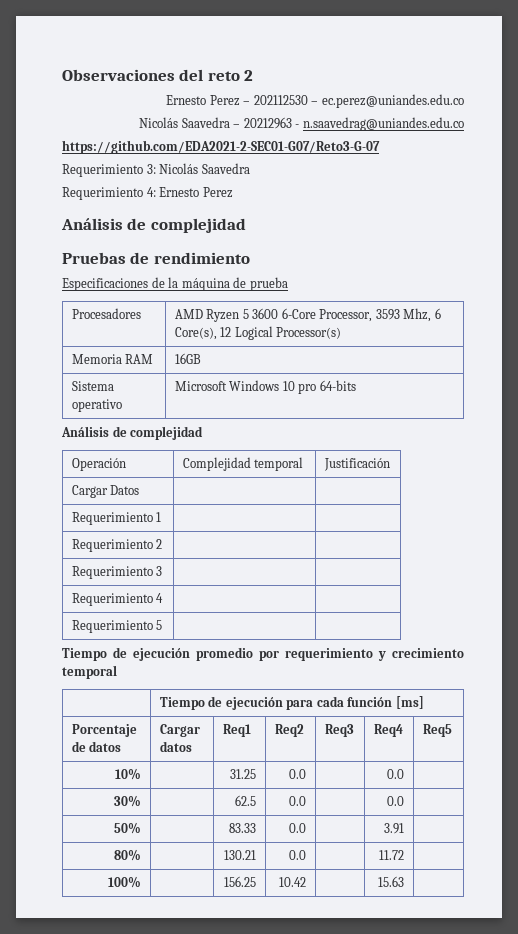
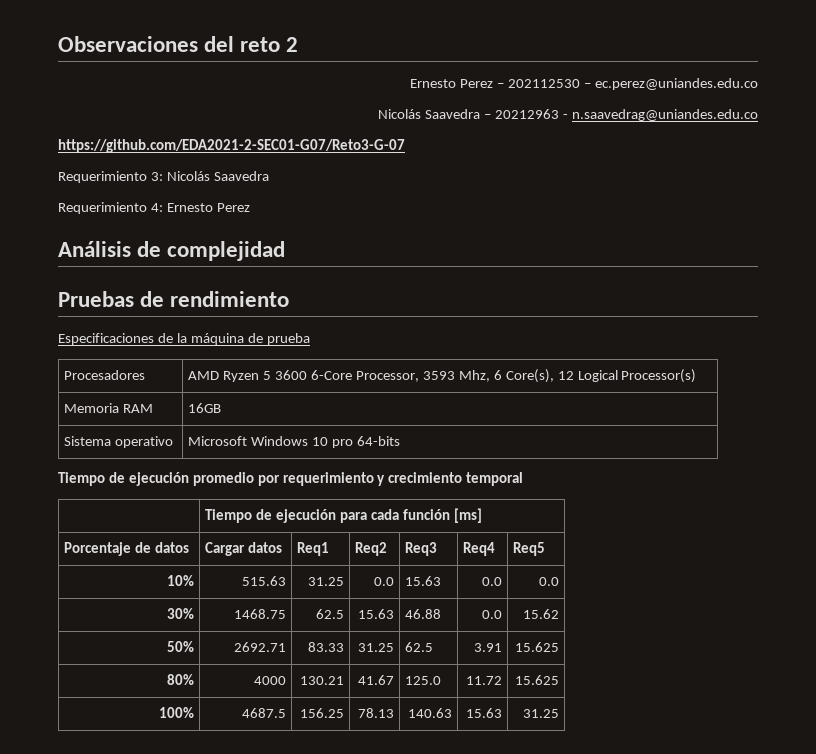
  Sistema operativo | Microsoft Windows 10 pro 64-bits
- Análisis de complejidad
- Operación | Complejidad temporal | Justificación
- Cargar Datos | |
- Requerimiento 1 | |
- Requerimiento 2 | |
- Requerimiento 3 | |
- Requerimiento 4 | |
- Requerimiento 5 | |
- 10% | | 31.25 | 0.0 | | 0.0 |
+ 10% | 515.63 | 31.25 | 0.0 | 15.63 | 0.0 | 0.0
- 30% | | 62.5 | 0.0 | | 0.0 |
+ 30% | 1468.75 | 62.5 | 15.63 | 46.88 | 0.0 | 15.62
- 50% | | 83.33 | 0.0 | | 3.91 |
+ 50% | 2692.71 | 83.33 | 31.25 | 62.5 | 3.91 | 15.625
- 80% | | 130.21 | 0.0 | | 11.72 |
+ 80% | 4000 | 130.21 | 41.67 | 125.0 | 11.72 | 15.625
- 100% | | 156.25 | 10.42 | | 15.63 |
+ 100% | 4687.5 | 156.25 | 78.13 | 140.63 | 15.63 | 31.25

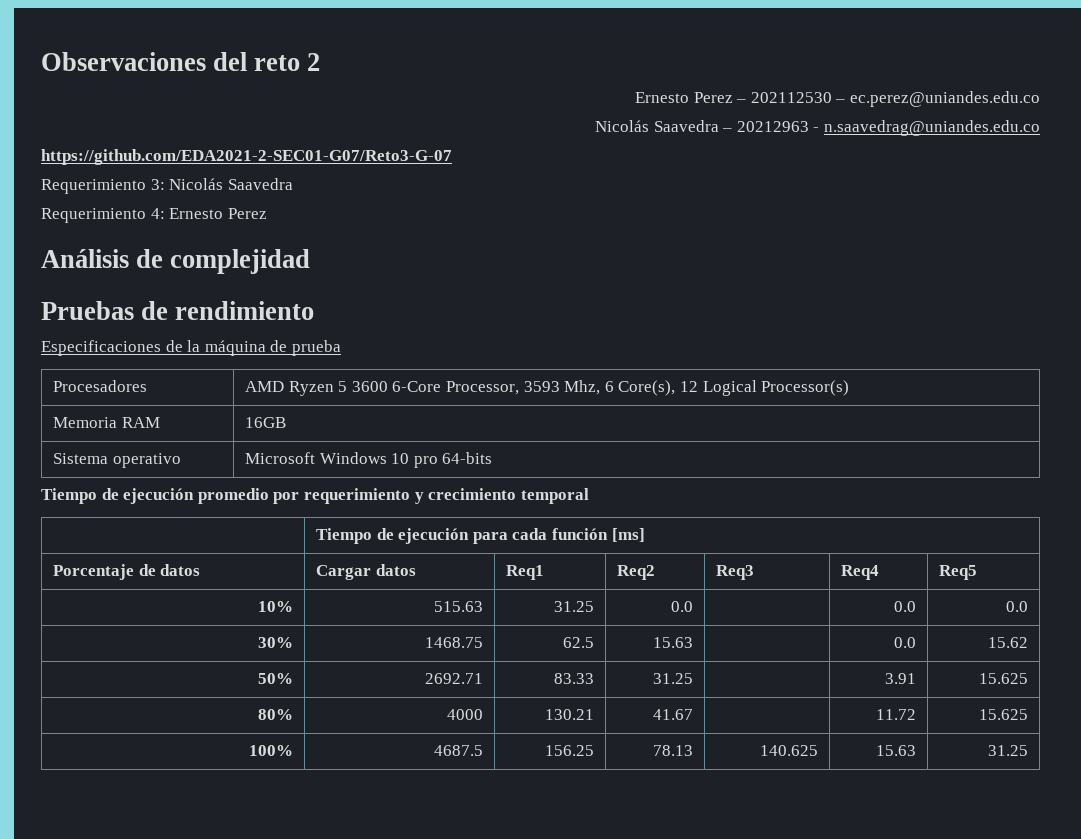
- 10% | 515.63 | 31.25 | 0.0 | 15.63 | 0.0 | 0.0
+ 10% | 515.63 | 31.25 | 0.0 | | 0.0 | 0.0
- 30% | 1468.75 | 62.5 | 15.63 | 46.88 | 0.0 | 15.62
+ 30% | 1468.75 | 62.5 | 15.63 | | 0.0 | 15.62
- 50% | 2692.71 | 83.33 | 31.25 | 62.5 | 3.91 | 15.625
+ 50% | 2692.71 | 83.33 | 31.25 | | 3.91 | 15.625
- 80% | 4000 | 130.21 | 41.67 | 125.0 | 11.72 | 15.625
+ 80% | 4000 | 130.21 | 41.67 | | 11.72 | 15.625
- 100% | 4687.5 | 156.25 | 78.13 | 140.63 | 15.63 | 31.25
+ 100% | 4687.5 | 156.25 | 78.13 | 140.625 | 15.63 | 31.25

